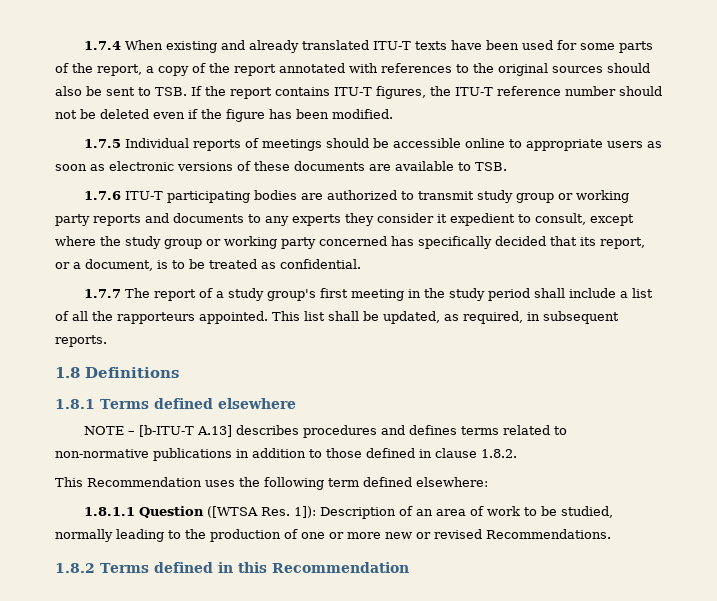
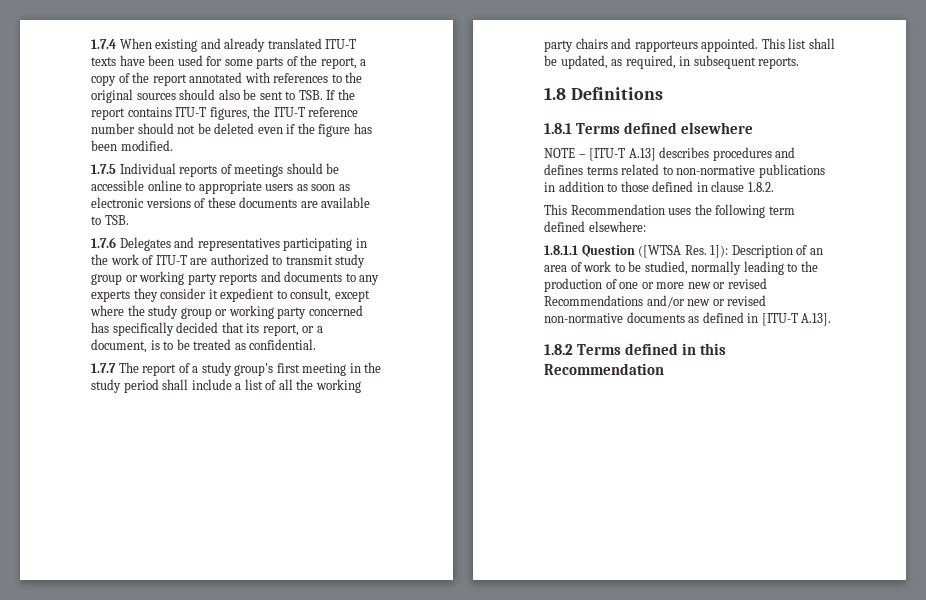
- 1.7.6 ITU-T participating bodies are authorized to transmit study group or working party reports and documents to any experts they consider it expedient to consult, except where the study group or working party concerned has specifically decided that its report, or a document, is to be treated as confidential.
+ 1.7.6 Delegates and representatives participating in the work of ITU-T are authorized to transmit study group or working party reports and documents to any experts they consider it expedient to consult, except where the study group or working party concerned has specifically decided that its report, or a document, is to be treated as confidential.
- 1.7.7 The report of a study group's first meeting in the study period shall include a list of all the rapporteurs appointed.
+ 1.7.7 The report of a study group's first meeting in the study period shall include a list of all the working party chairs and rapporteurs appointed.
- NOTE – [b-ITU-T A.13] describes procedures and defines terms related to non-normative publications in addition to those defined in clause 1.8.2.
+ NOTE – [ITU-T A.13] describes procedures and defines terms related to non-normative publications in addition to those defined in clause 1.8.2.
- 1.8.1.1 Question ([WTSA Res. 1]): Description of an area of work to be studied, normally leading to the production of one or more new or revised Recommendations.
+ 1.8.1.1 Question ([WTSA Res. 1]): Description of an area of work to be studied, normally leading to the production of one or more new or revised Recommendations and/or new or revised non-normative documents as defined in [ITU-T A.13].

